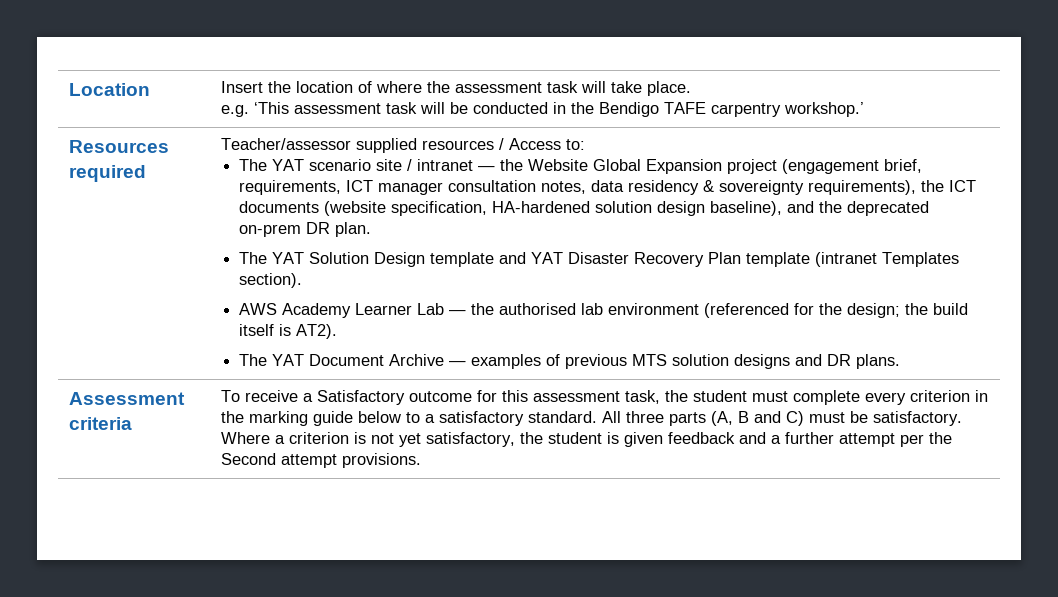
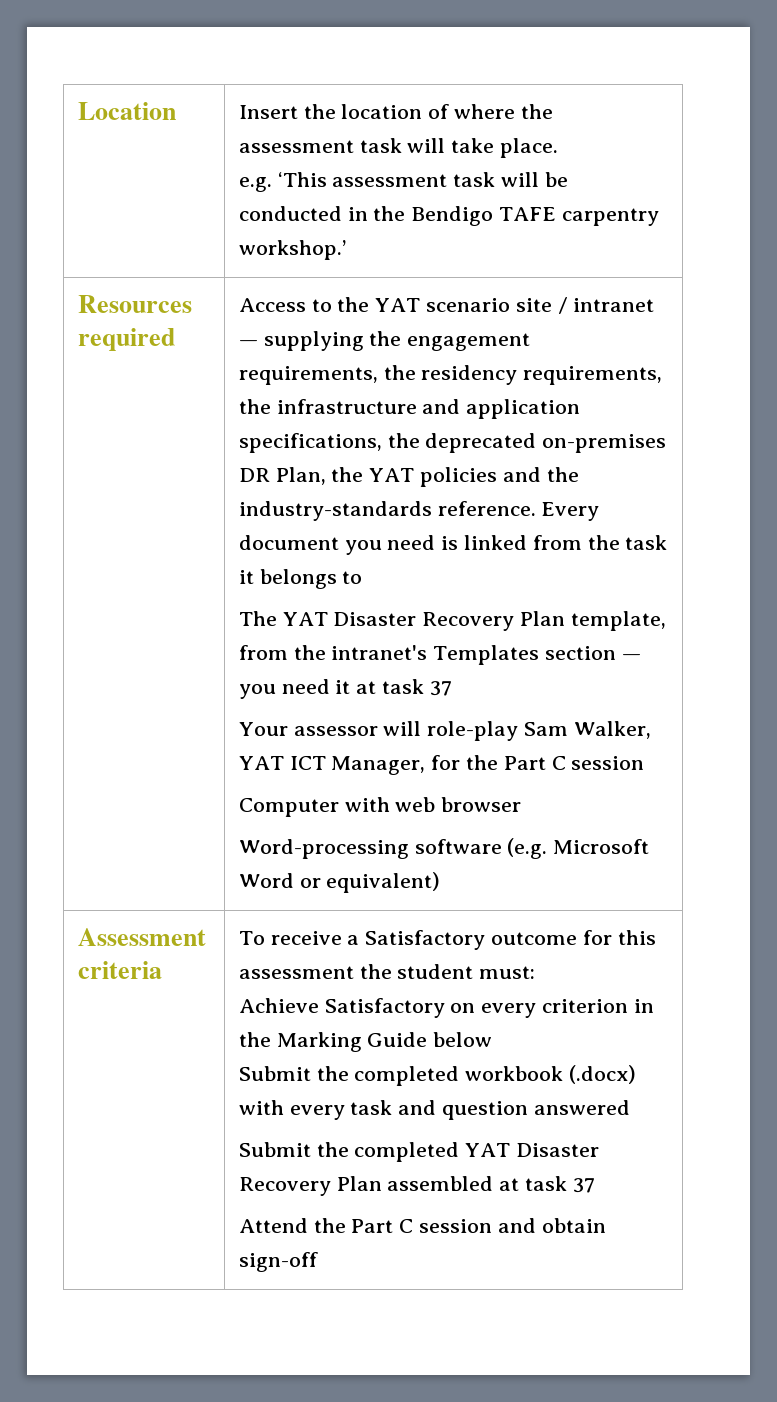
- Teacher/assessor supplied resources / Access to:
- The YAT scenario site / intranet — the Website Global Expansion project (engagement brief, requirements, ICT manager consultation notes, data residency & sovereignty requirements), the ICT documents (website specification, HA-hardened solution design baseline), and the deprecated on-prem DR plan.
- The YAT Solution Design template and YAT Disaster Recovery Plan template (intranet Templates section).
- AWS Academy Learner Lab — the authorised lab environment (referenced for the design; the build itself is AT2).
- The YAT Document Archive — examples of previous MTS solution designs and DR plans.
+ Access to the YAT scenario site / intranet — supplying the engagement requirements, the residency requirements, the infrastructure and application specifications, the deprecated on-premises DR Plan, the YAT policies and the industry-standards reference. Every document you need is linked from the task it belongs to
+ The YAT Disaster Recovery Plan template, from the intranet's Templates section — you need it at task 37
+ Your assessor will role-play Sam Walker, YAT ICT Manager, for the Part C session
+ Computer with web browser
+ Word-processing software (e.g. Microsoft Word or equivalent)
- To receive a Satisfactory outcome for this assessment task, the student must complete every criterion in the marking guide below to a satisfactory standard. All three parts (A, B and C) must be satisfactory. Where a criterion is not yet satisfactory, the student is given feedback and a further attempt per the Second attempt provisions.
+ To receive a Satisfactory outcome for this assessment the student must:
+ Achieve Satisfactory on every criterion in the Marking Guide below
+ Submit the completed workbook (.docx) with every task and question answered
+ Submit the completed YAT Disaster Recovery Plan assembled at task 37
+ Attend the Part C session and obtain sign-off

